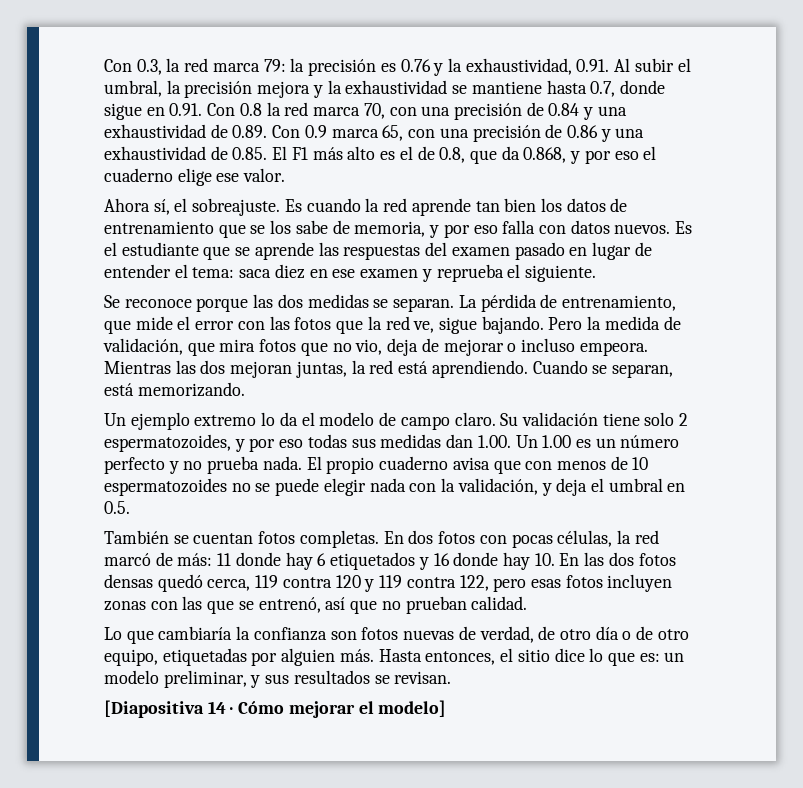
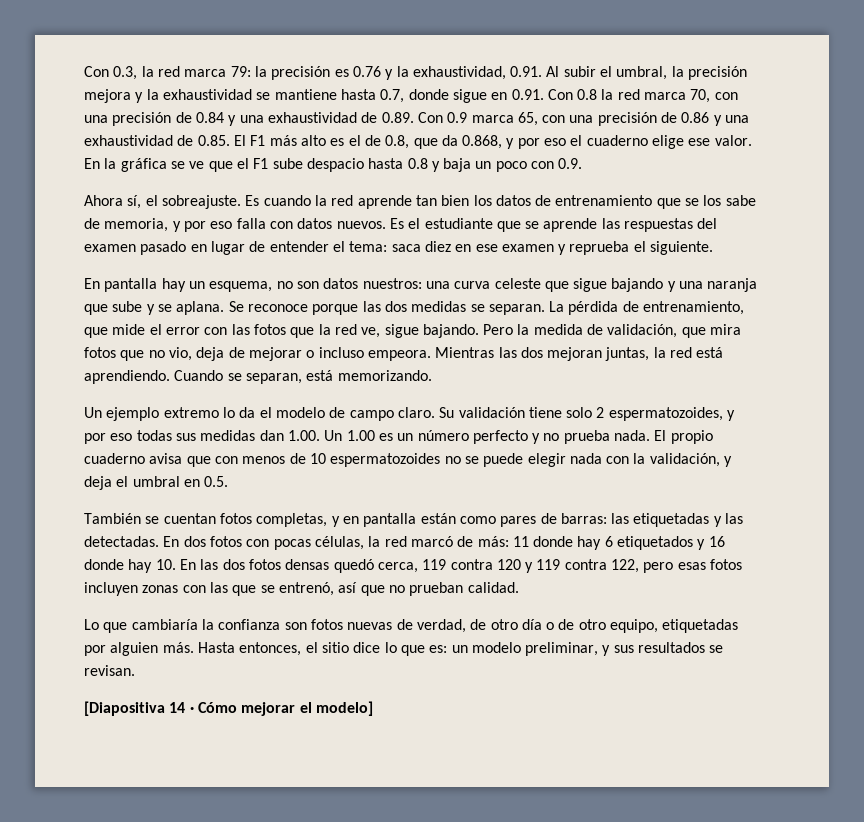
+ En la gráfica se ve que el F1 sube despacio hasta 0.8 y baja un poco con 0.9.
+ En pantalla hay un esquema, no son datos nuestros: una curva celeste que sigue bajando y una naranja que sube y se aplana.
- También se cuentan fotos completas.
+ También se cuentan fotos completas, y en pantalla están como pares de barras: las etiquetadas y las detectadas.

